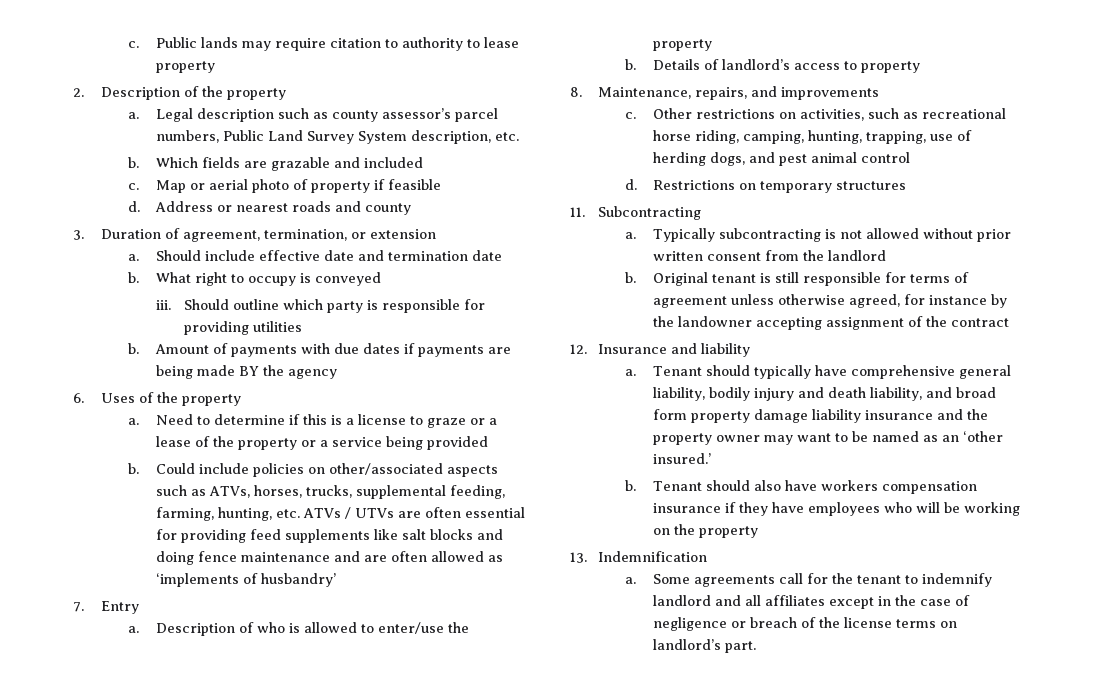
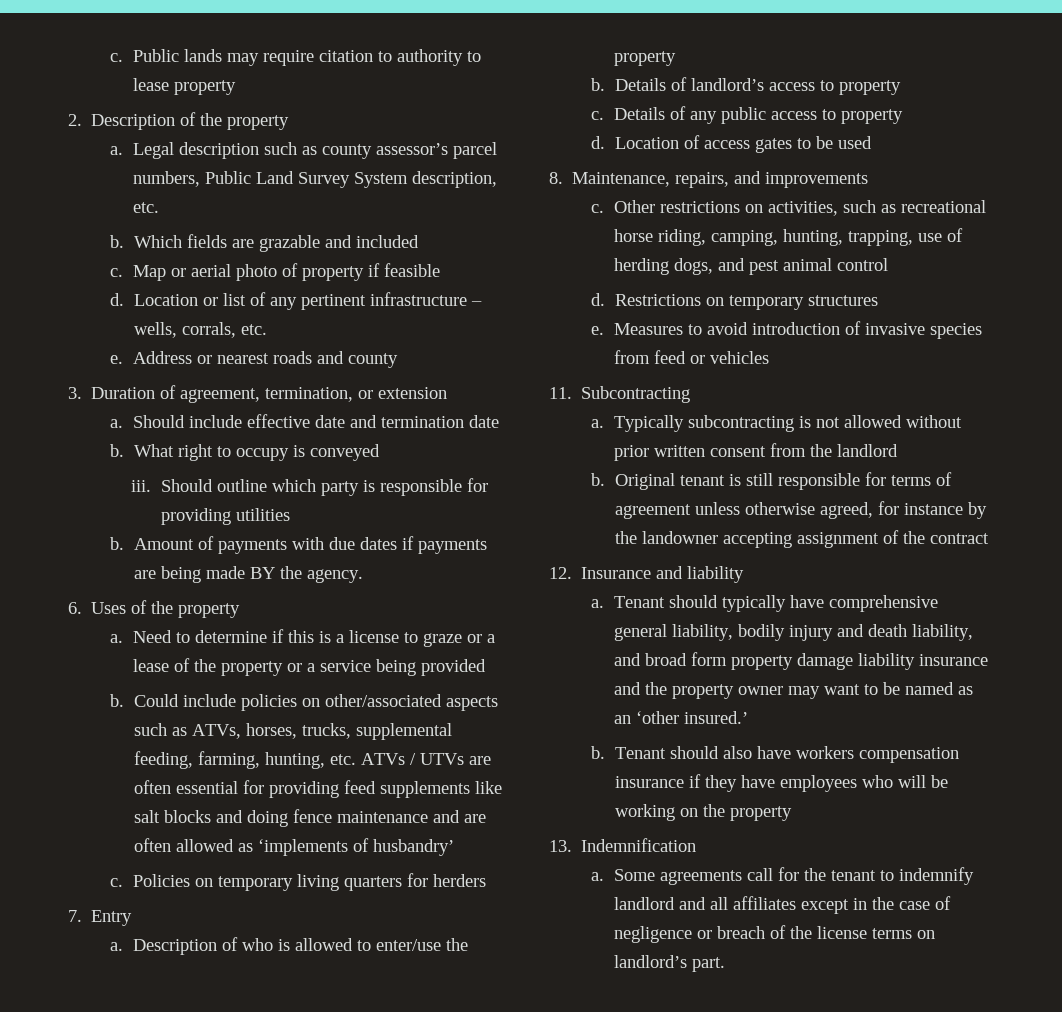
+ Location or list of any pertinent infrastructure – wells, corrals, etc.
+ e.
- Amount of payments with due dates if payments are being made BY the agency
+ Amount of payments with due dates if payments are being made BY the agency.
+ c. Policies on temporary living quarters for herders
+ c. Details of any public access to property
+ d. Location of access gates to be used
+ e. Measures to avoid introduction of invasive species from feed or vehicles

